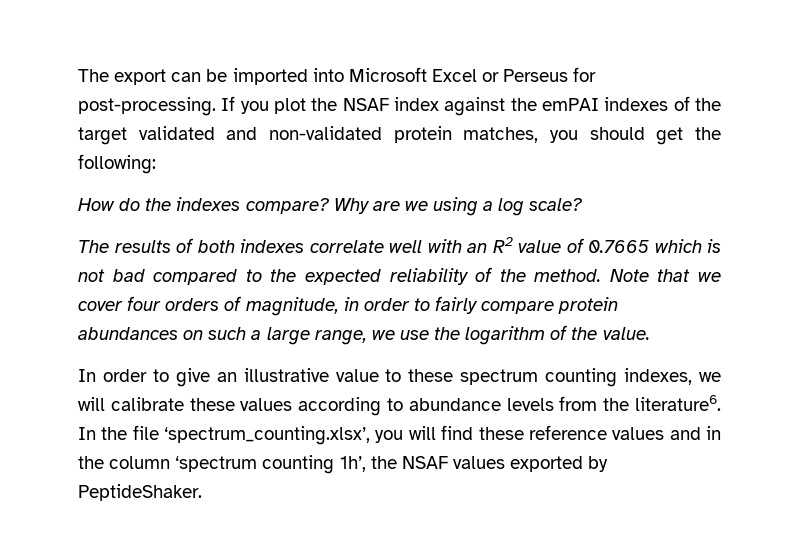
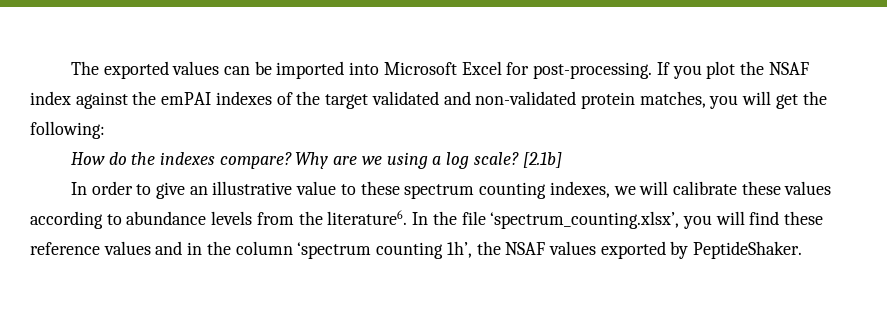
- The export can be imported into Microsoft Excel or Perseus for post-processing.
+ The exported values can be imported into Microsoft Excel for post-processing.
- If you plot the NSAF index against the emPAI indexes of the target validated and non-validated protein matches, you should get the following:
+ If you plot the NSAF index against the emPAI indexes of the target validated and non-validated protein matches, you will get the following:
- Why are we using a log scale?
- The results of both indexes correlate well with an R2 value of 0.7665 which is not bad compared to the expected reliability of the method. Note that we cover four orders of magnitude, in order to fairly compare protein abundances on such a large range, we use the logarithm of the value.
+ Why are we using a log scale? [2.1b]

